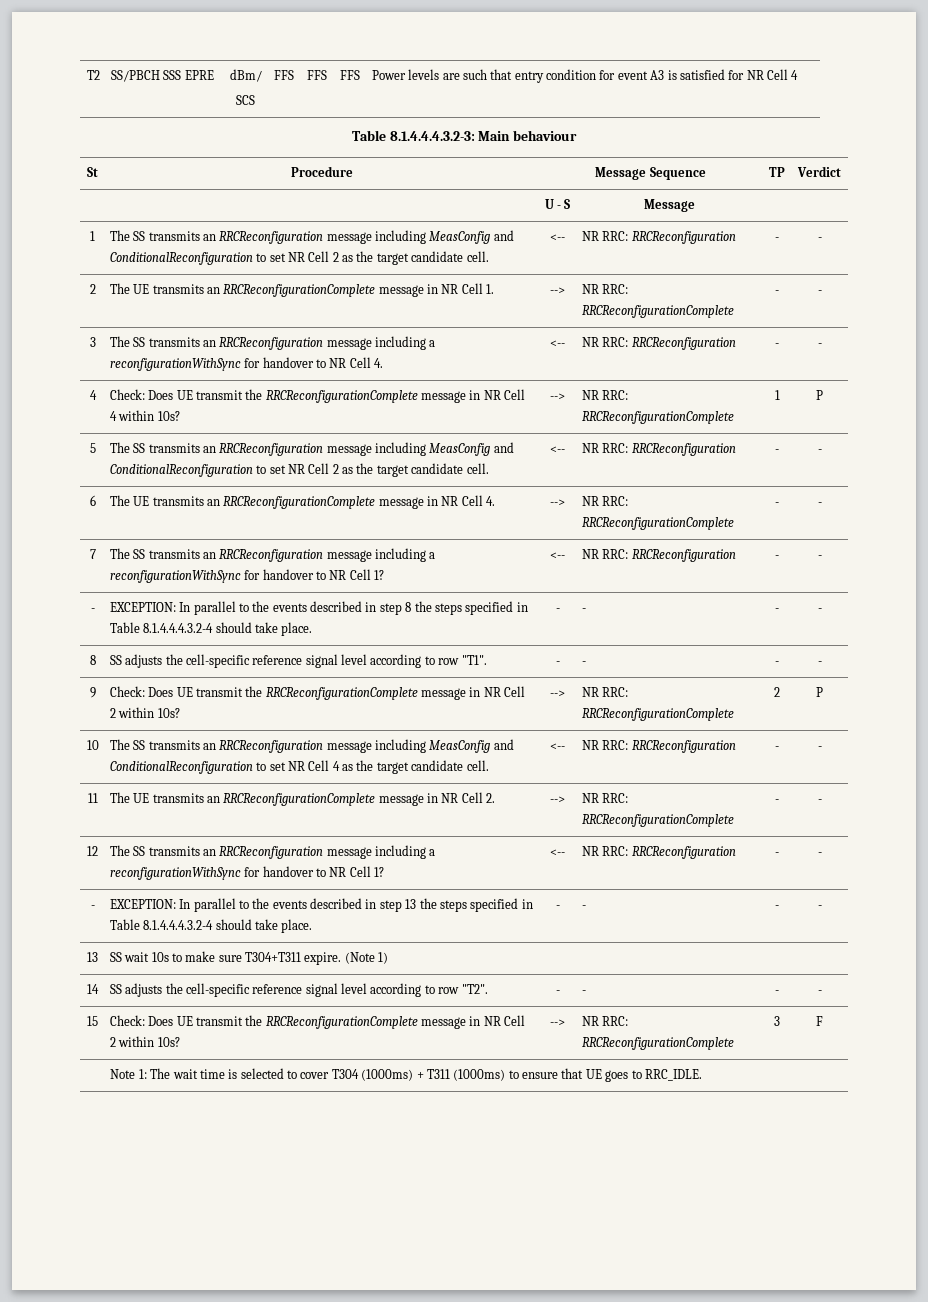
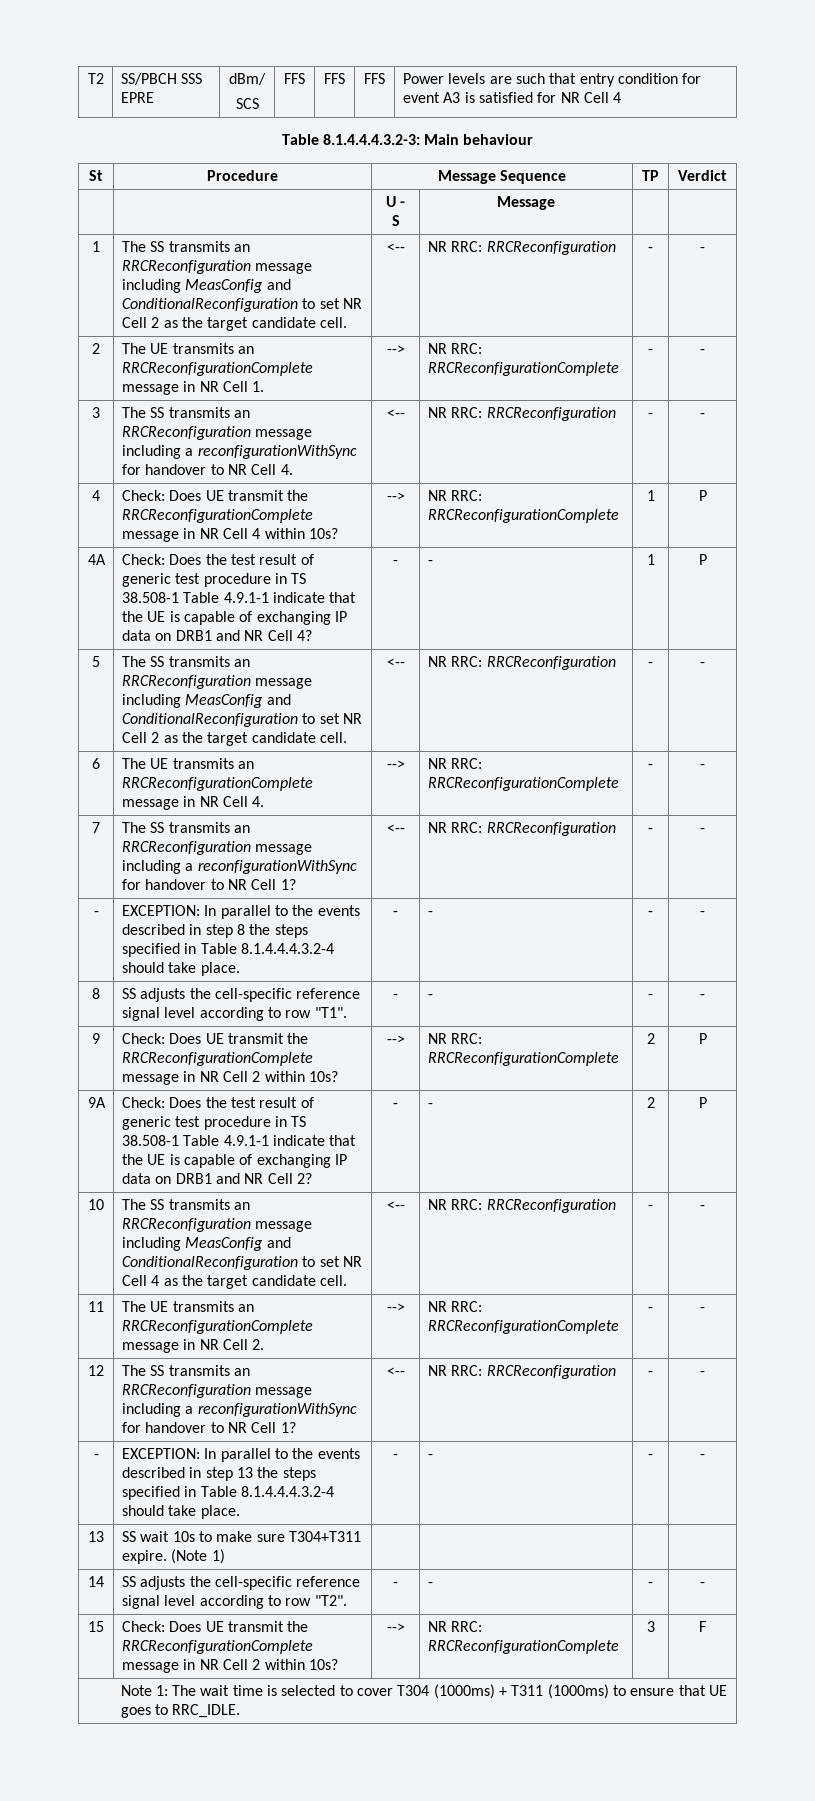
+ 4A | Check: Does the test result of generic test procedure in TS 38.508-1 Table 4.9.1-1 indicate that the UE is capable of exchanging IP data on DRB1 and NR Cell 4? | - | - | 1 | P
+ 9A | Check: Does the test result of generic test procedure in TS 38.508-1 Table 4.9.1-1 indicate that the UE is capable of exchanging IP data on DRB1 and NR Cell 2? | - | - | 2 | P

